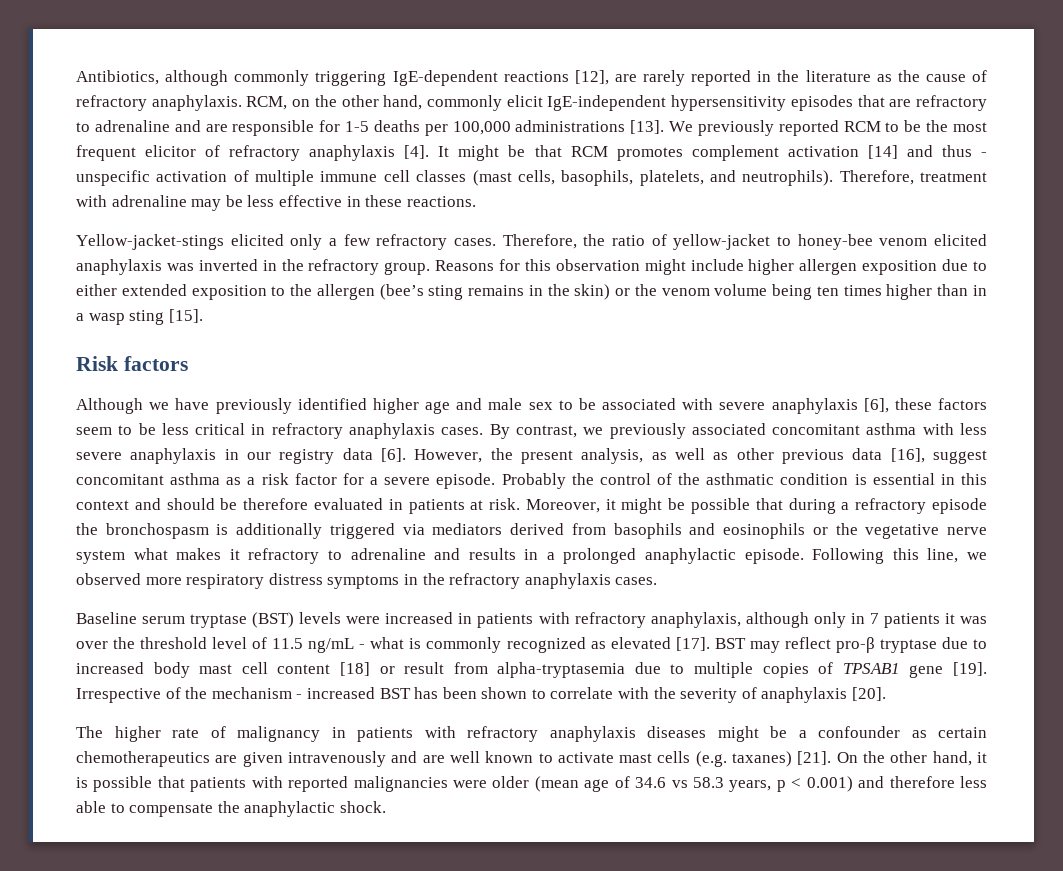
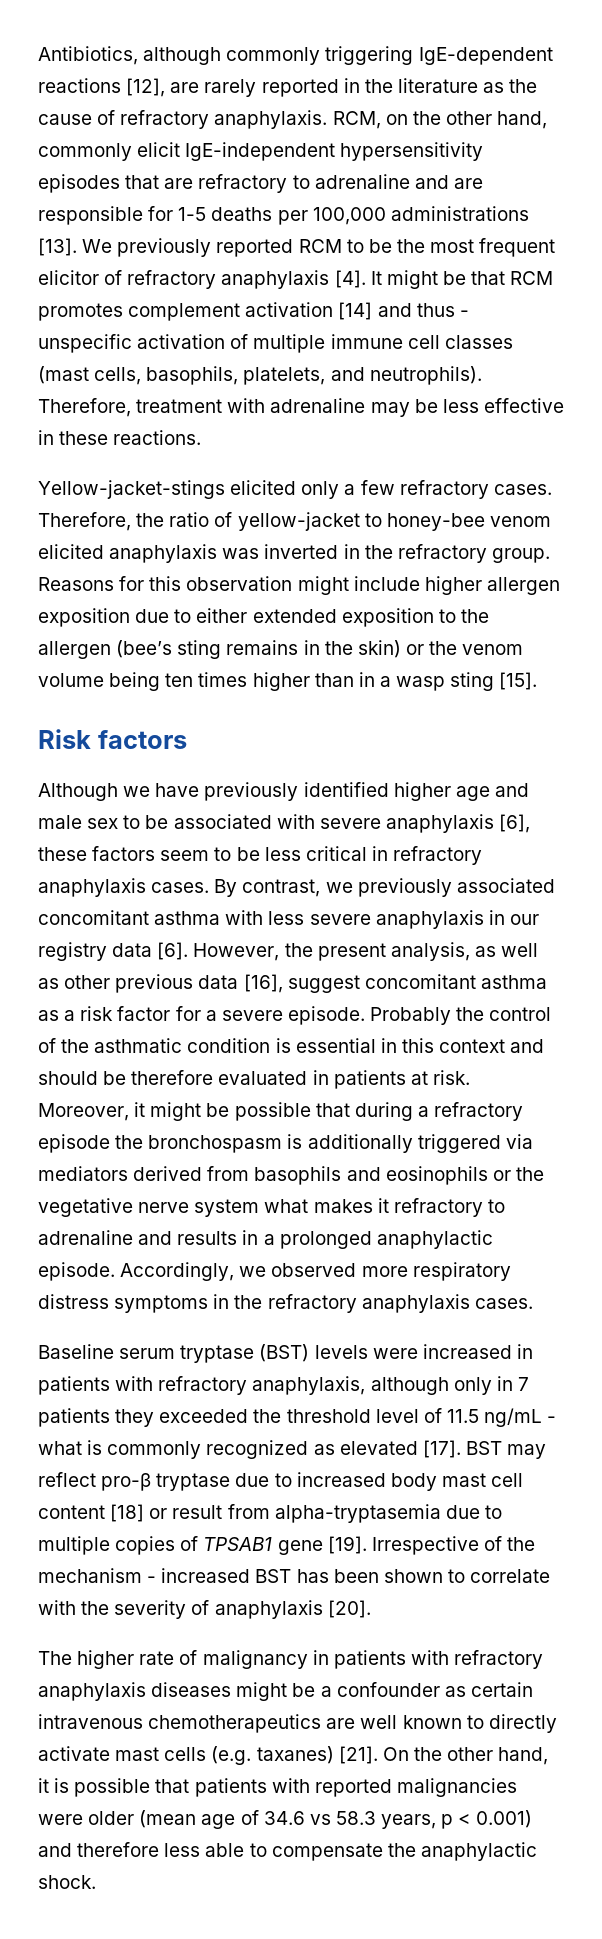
- Following this line, we observed more respiratory distress symptoms in the refractory anaphylaxis cases.
+ Accordingly, we observed more respiratory distress symptoms in the refractory anaphylaxis cases.
- Baseline serum tryptase (BST) levels were increased in patients with refractory anaphylaxis, although only in 7 patients it was over the threshold level of 11.5 ng/mL - what is commonly recognized as elevated [17].
+ Baseline serum tryptase (BST) levels were increased in patients with refractory anaphylaxis, although only in 7 patients they exceeded the threshold level of 11.5 ng/mL - what is commonly recognized as elevated [17].
- The higher rate of malignancy in patients with refractory anaphylaxis diseases might be a confounder as certain chemotherapeutics are given intravenously and are well known to activate mast cells (e.g. taxanes) [21].
+ The higher rate of malignancy in patients with refractory anaphylaxis diseases might be a confounder as certain intravenous chemotherapeutics are well known to directly activate mast cells (e.g. taxanes) [21].

